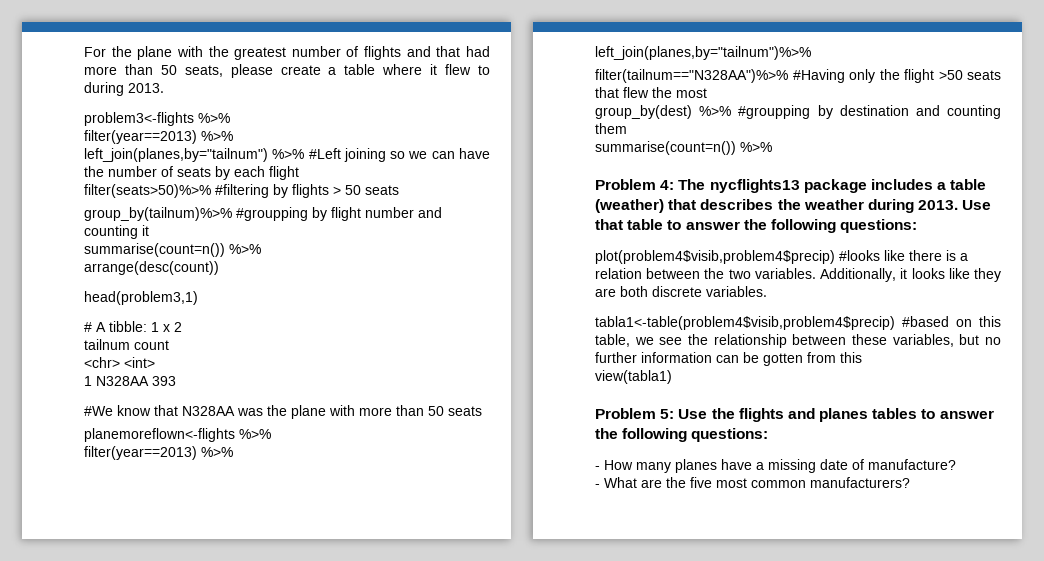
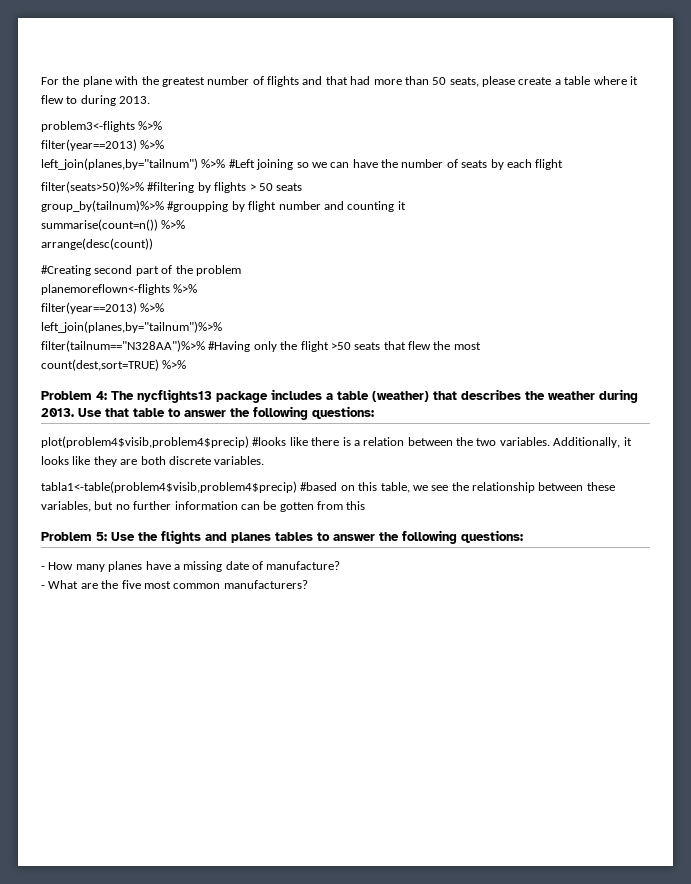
- head(problem3,1)
- # A tibble: 1 x 2
- tailnum count
- <chr> <int>
- 1 N328AA 393
- #We know that N328AA was the plane with more than 50 seats
+ #Creating second part of the problem
- group_by(dest) %>% #groupping by destination and counting them
- summarise(count=n()) %>%
+ count(dest,sort=TRUE) %>%
- view(tabla1)

